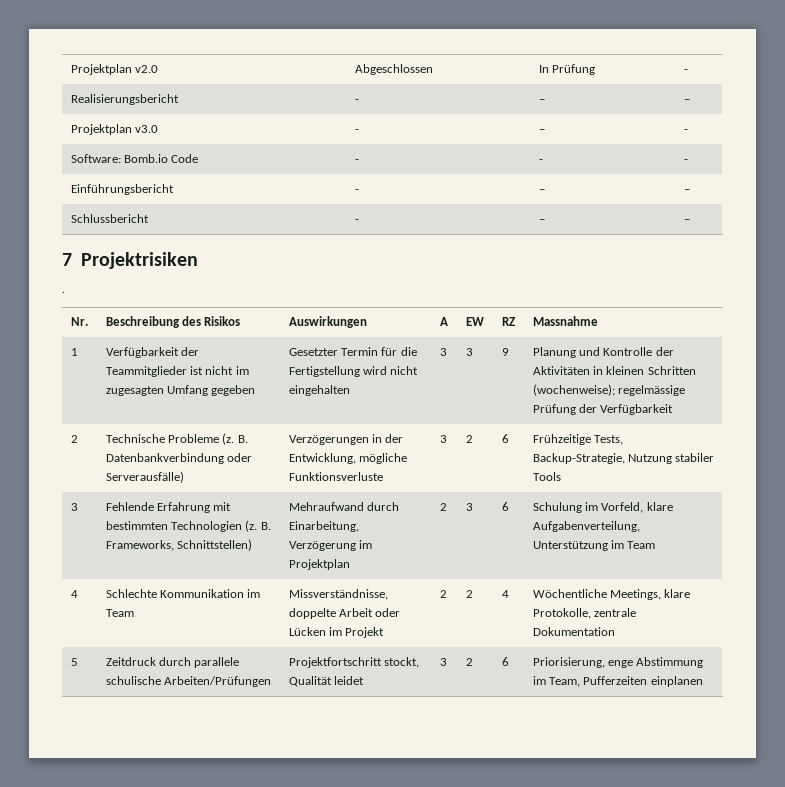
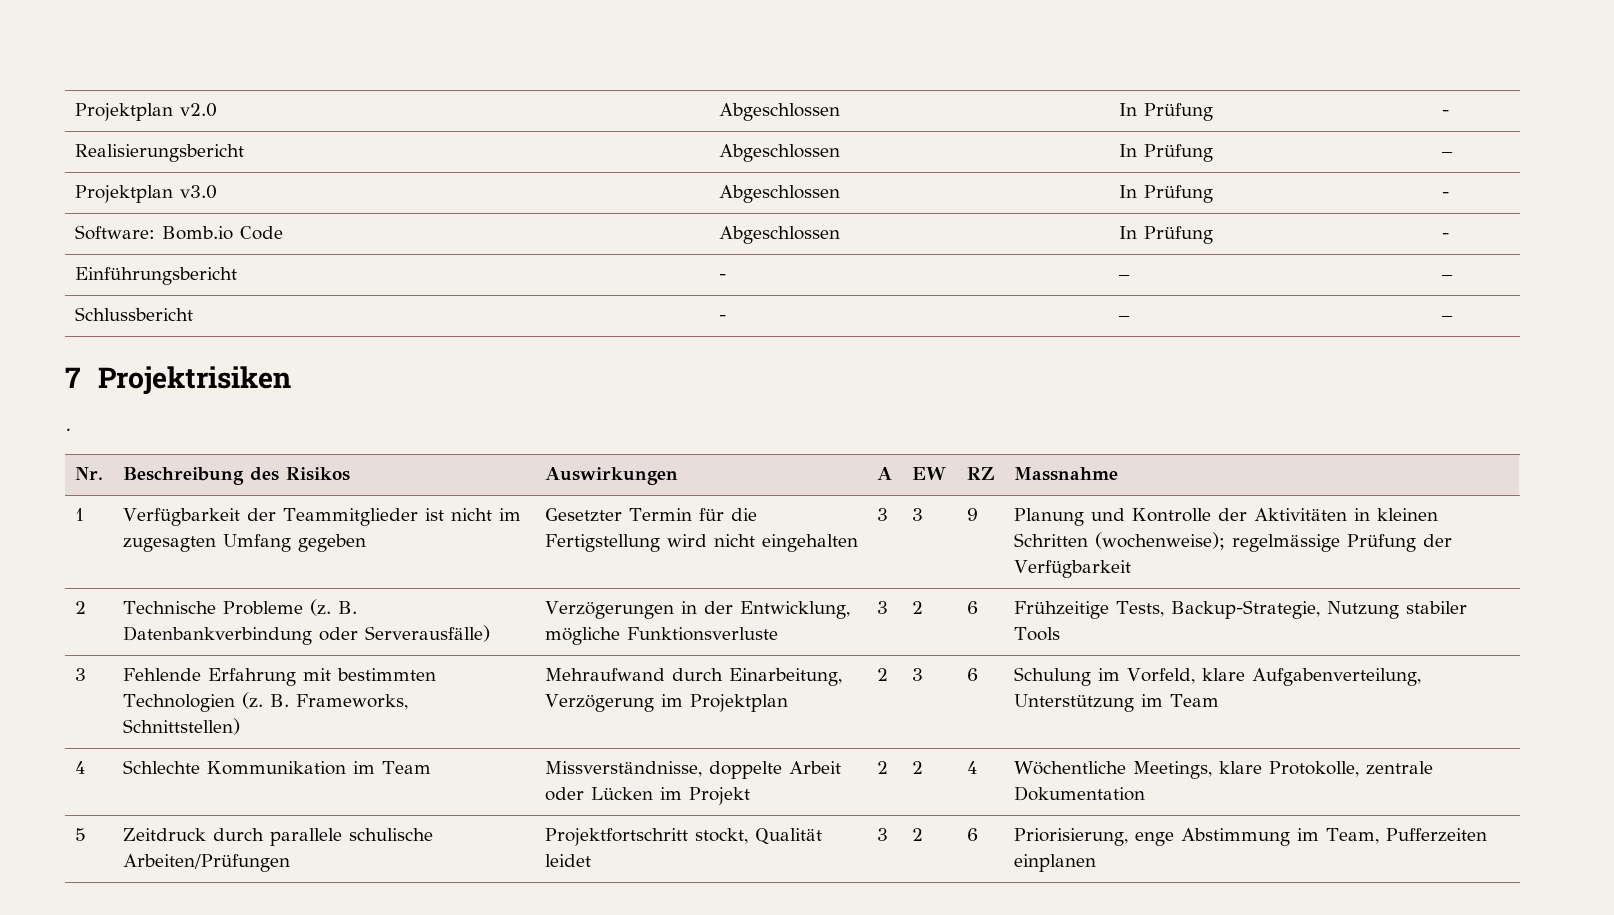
- Realisierungsbericht | - | – | –
+ Realisierungsbericht | Abgeschlossen | In Prüfung | –
- Projektplan v3.0 | - | – | -
+ Projektplan v3.0 | Abgeschlossen | In Prüfung | -
- Software: Bomb.io Code | - | - | -
+ Software: Bomb.io Code | Abgeschlossen | In Prüfung | -

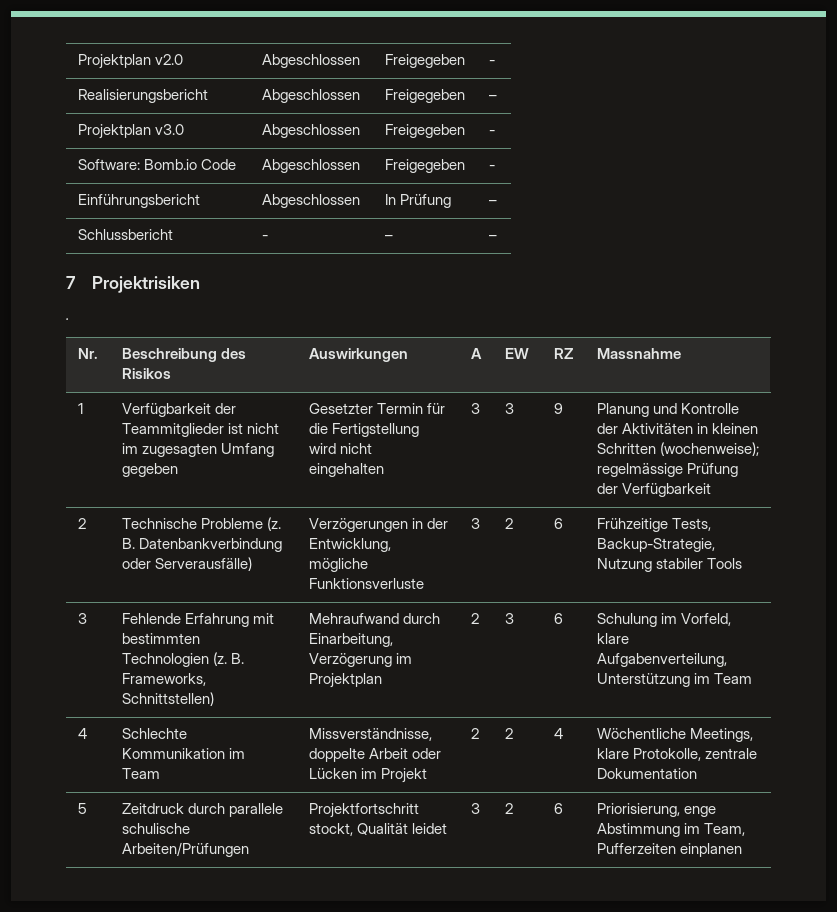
- Projektplan v2.0 | Abgeschlossen | In Prüfung | -
+ Projektplan v2.0 | Abgeschlossen | Freigegeben | -
- Realisierungsbericht | Abgeschlossen | In Prüfung | –
+ Realisierungsbericht | Abgeschlossen | Freigegeben | –
- Projektplan v3.0 | Abgeschlossen | In Prüfung | -
+ Projektplan v3.0 | Abgeschlossen | Freigegeben | -
- Software: Bomb.io Code | Abgeschlossen | In Prüfung | -
+ Software: Bomb.io Code | Abgeschlossen | Freigegeben | -
- Einführungsbericht | - | – | –
+ Einführungsbericht | Abgeschlossen | In Prüfung | –

